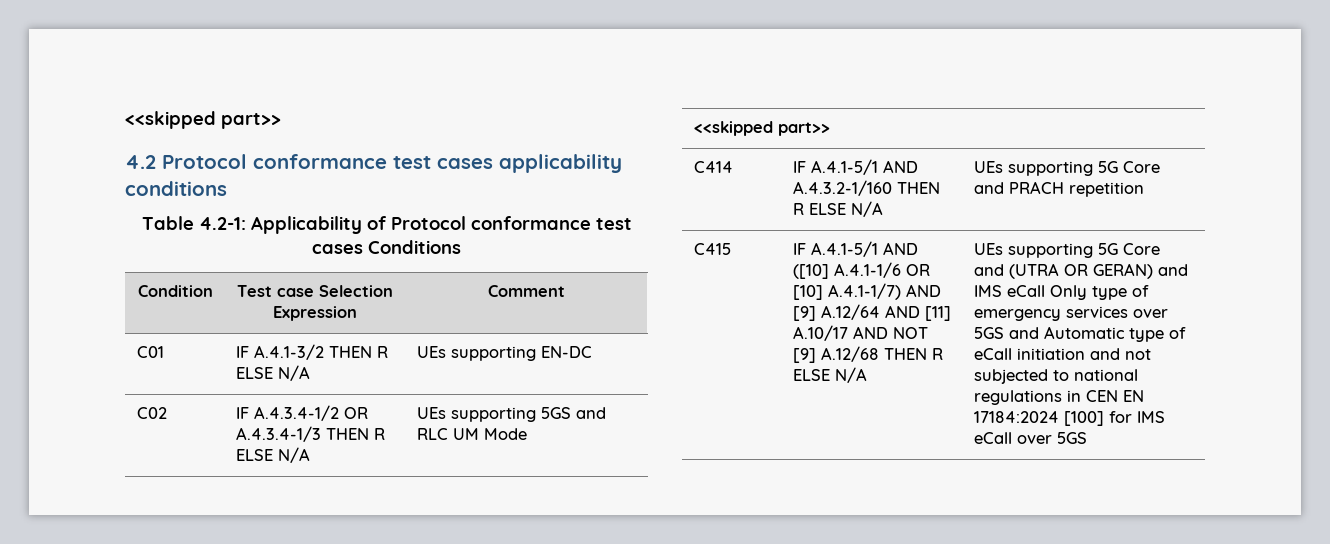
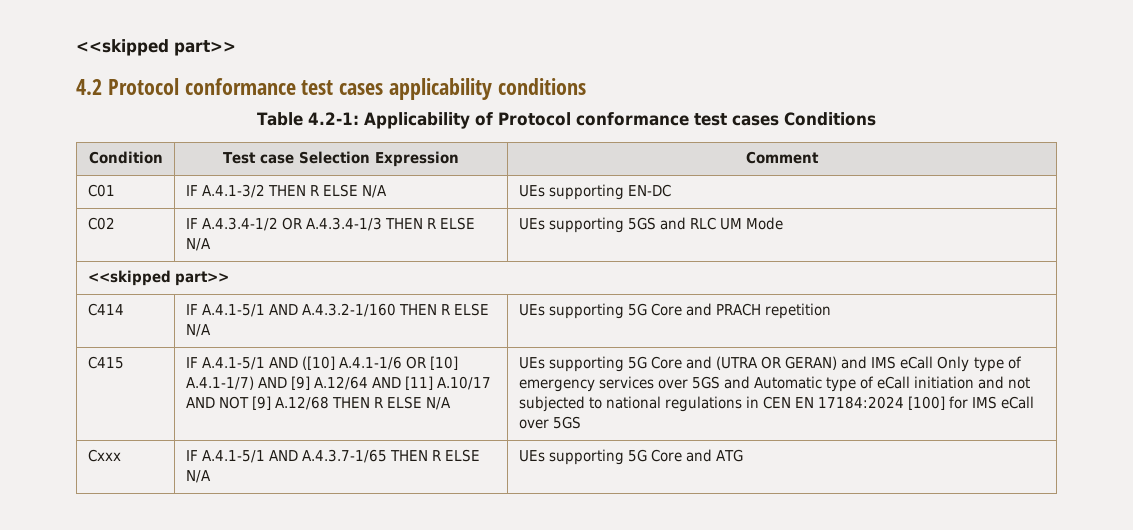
+ Cxxx | IF A.4.1-5/1 AND A.4.3.7-1/65 THEN R ELSE N/A | UEs supporting 5G Core and ATG

